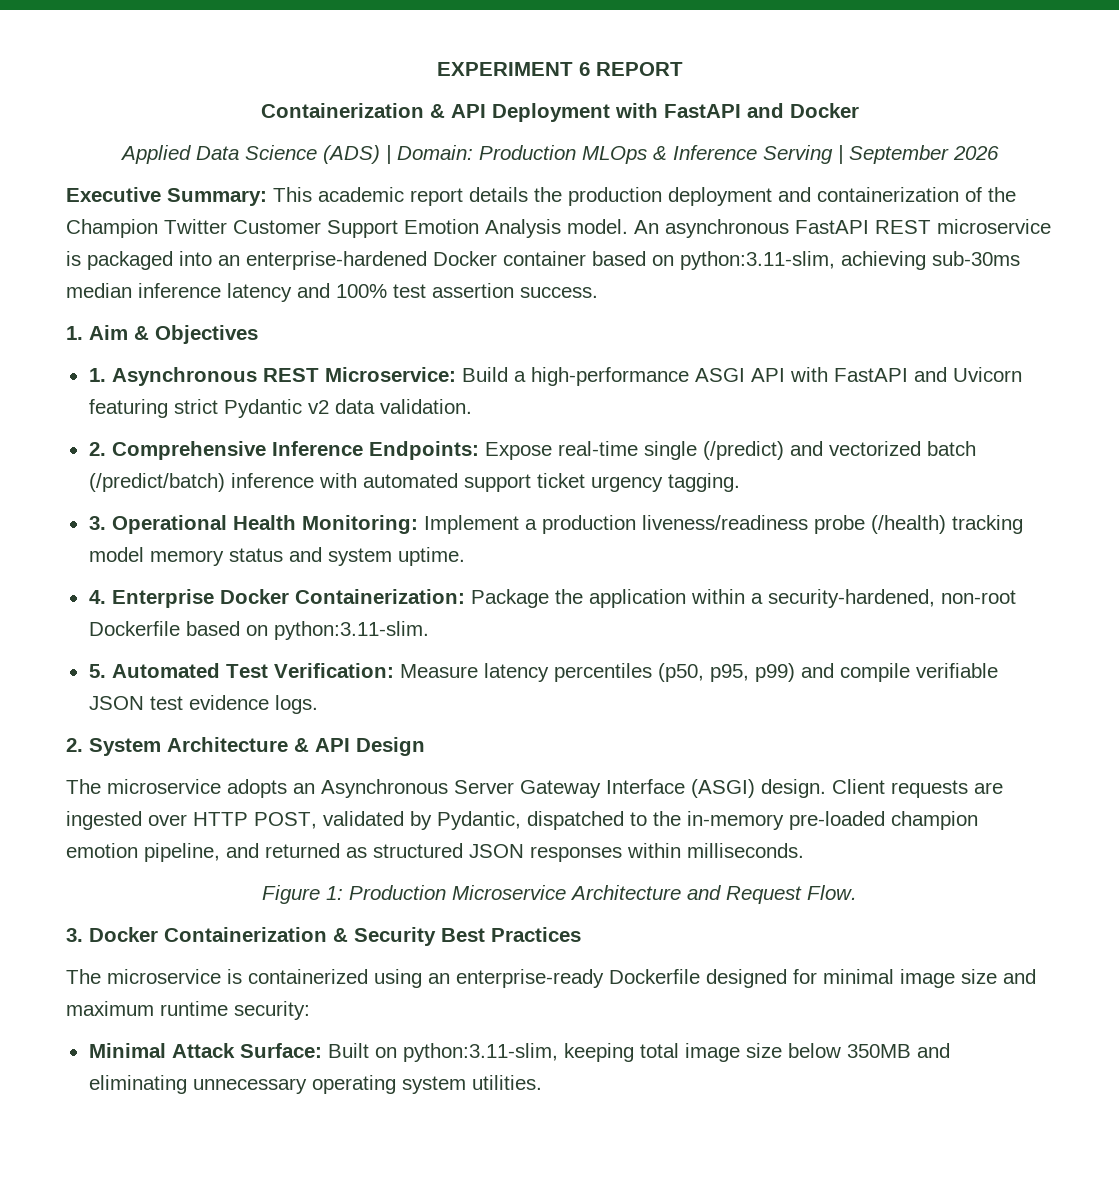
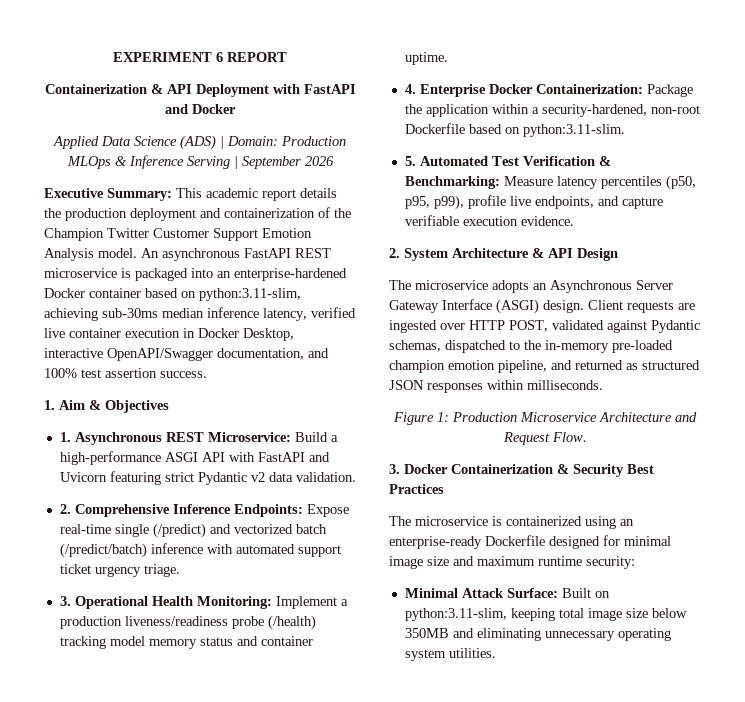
- An asynchronous FastAPI REST microservice is packaged into an enterprise-hardened Docker container based on python:3.11-slim, achieving sub-30ms median inference latency and 100% test assertion success.
+ An asynchronous FastAPI REST microservice is packaged into an enterprise-hardened Docker container based on python:3.11-slim, achieving sub-30ms median inference latency, verified live container execution in Docker Desktop, interactive OpenAPI/Swagger documentation, and 100% test assertion success.
- 2. Comprehensive Inference Endpoints: Expose real-time single (/predict) and vectorized batch (/predict/batch) inference with automated support ticket urgency tagging.
+ 2. Comprehensive Inference Endpoints: Expose real-time single (/predict) and vectorized batch (/predict/batch) inference with automated support ticket urgency triage.
- 3. Operational Health Monitoring: Implement a production liveness/readiness probe (/health) tracking model memory status and system uptime.
+ 3. Operational Health Monitoring: Implement a production liveness/readiness probe (/health) tracking model memory status and container uptime.
- 5. Automated Test Verification: Measure latency percentiles (p50, p95, p99) and compile verifiable JSON test evidence logs.
+ 5. Automated Test Verification & Benchmarking: Measure latency percentiles (p50, p95, p99), profile live endpoints, and capture verifiable execution evidence.
- Client requests are ingested over HTTP POST, validated by Pydantic, dispatched to the in-memory pre-loaded champion emotion pipeline, and returned as structured JSON responses within milliseconds.
+ Client requests are ingested over HTTP POST, validated against Pydantic schemas, dispatched to the in-memory pre-loaded champion emotion pipeline, and returned as structured JSON responses within milliseconds.

